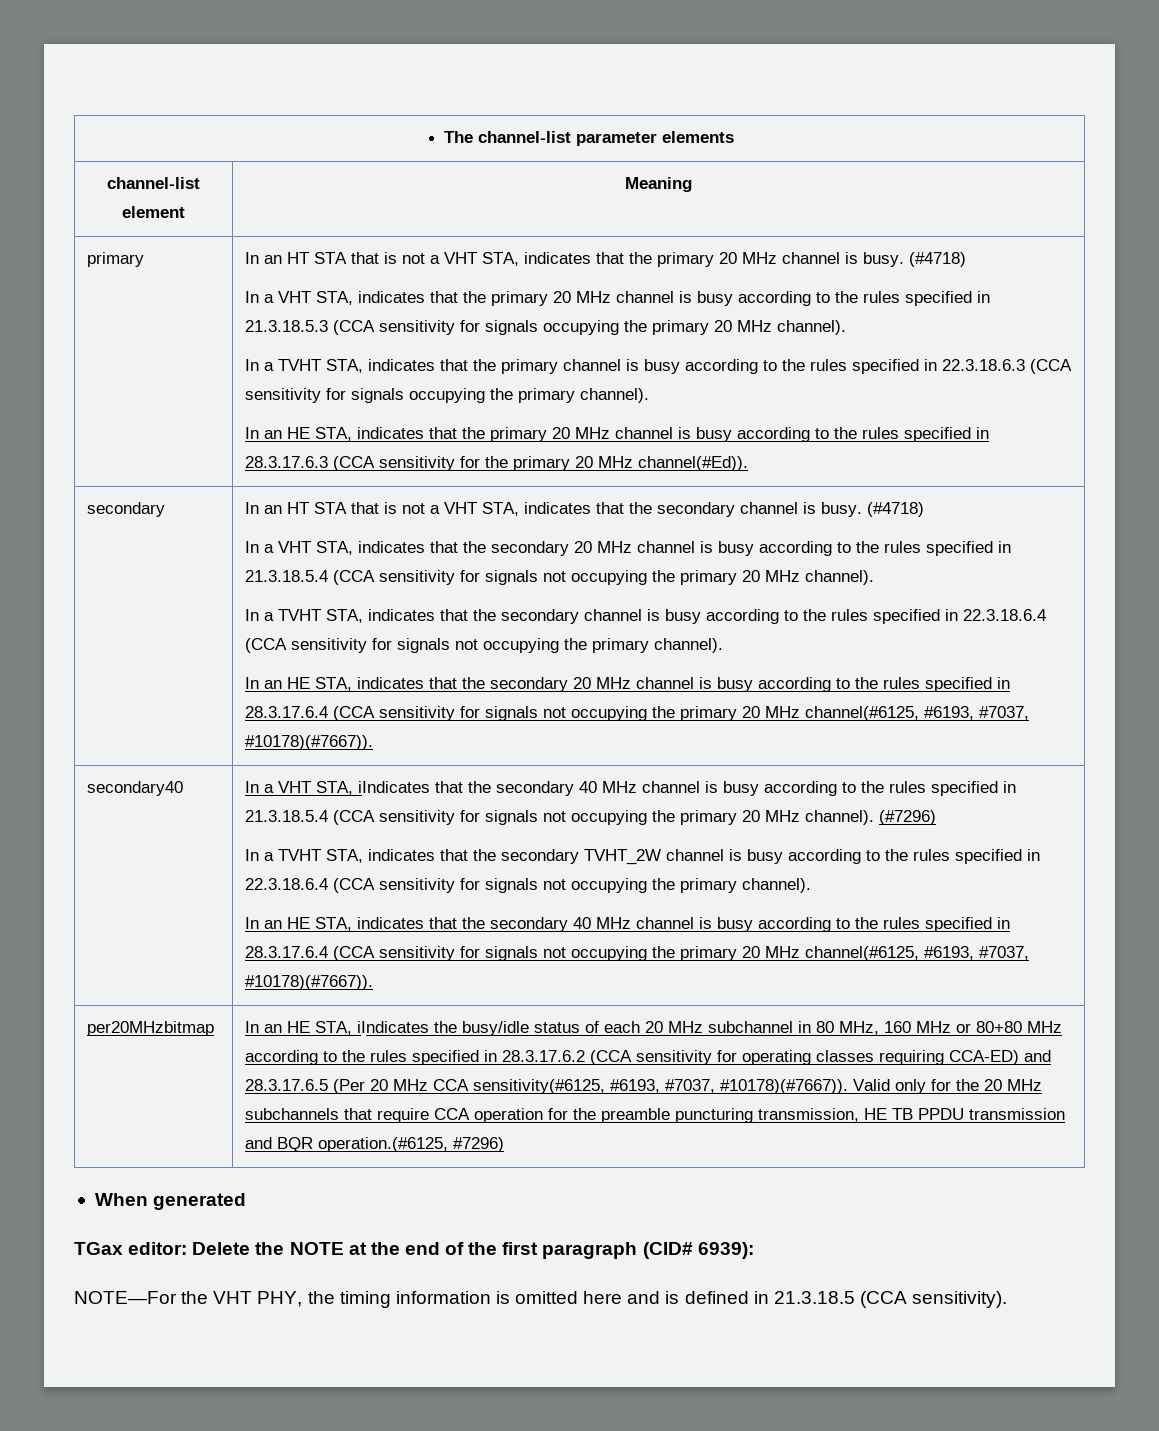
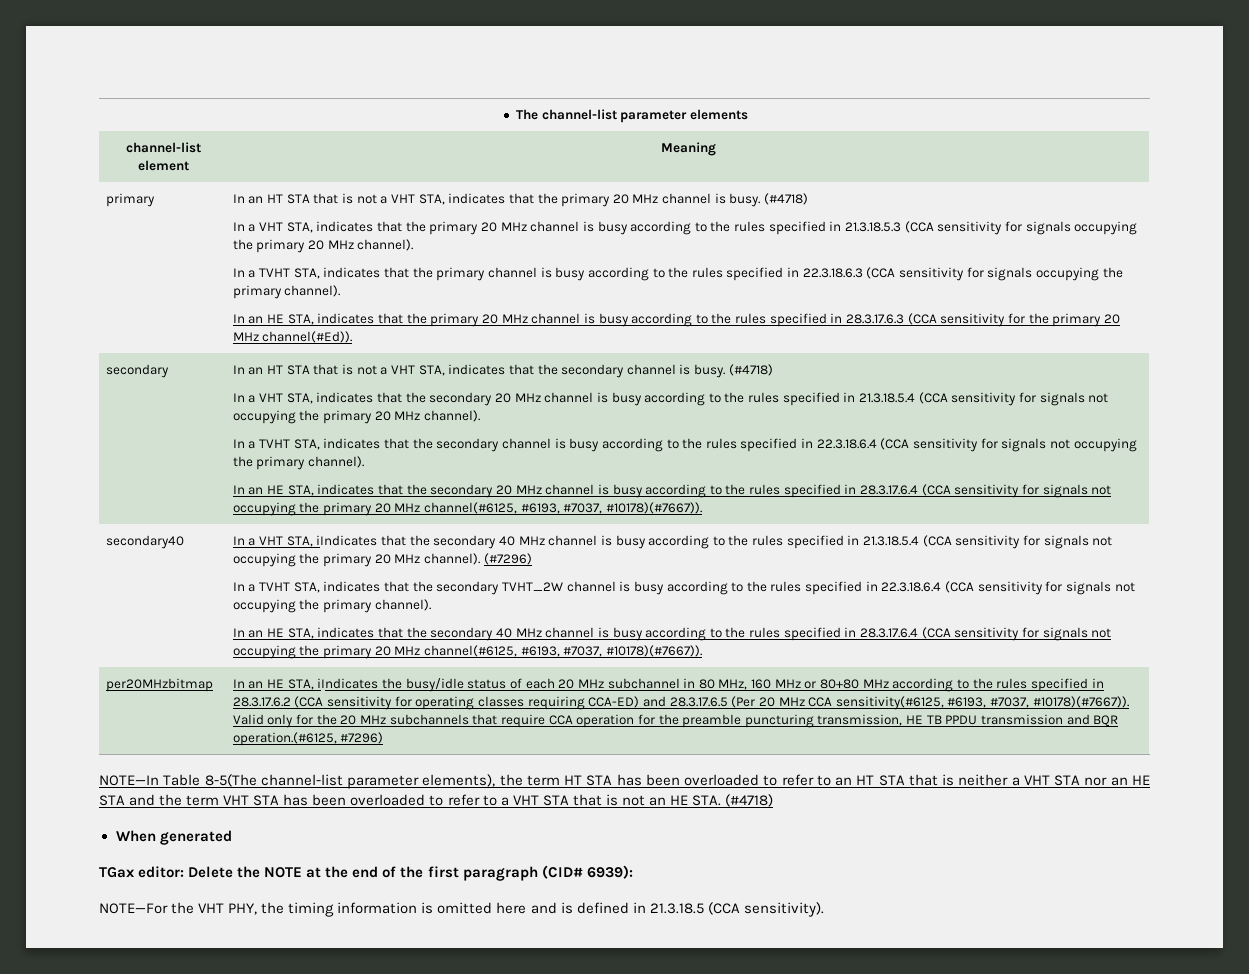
+ NOTE—In Table 8-5(The channel-list parameter elements), the term HT STA has been overloaded to refer to an HT STA that is neither a VHT STA nor an HE STA and the term VHT STA has been overloaded to refer to a VHT STA that is not an HE STA. (#4718)

